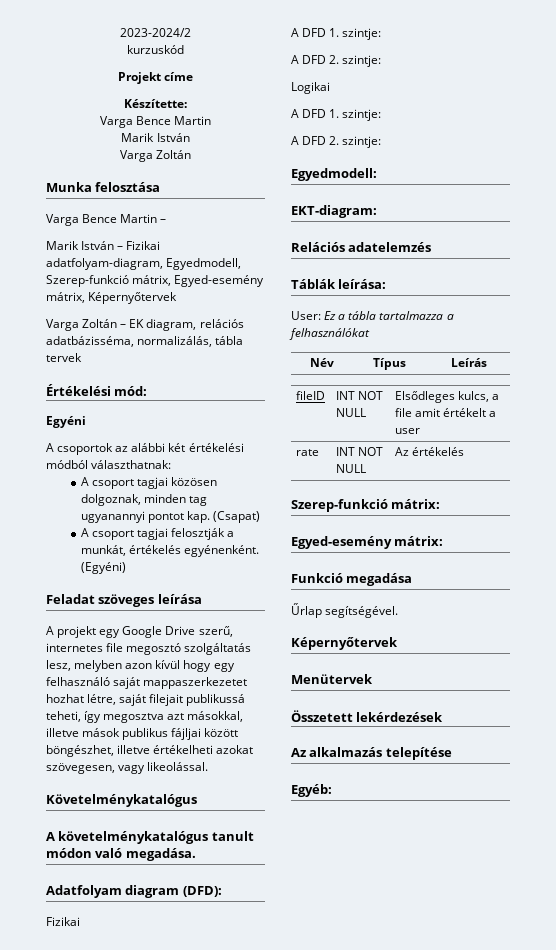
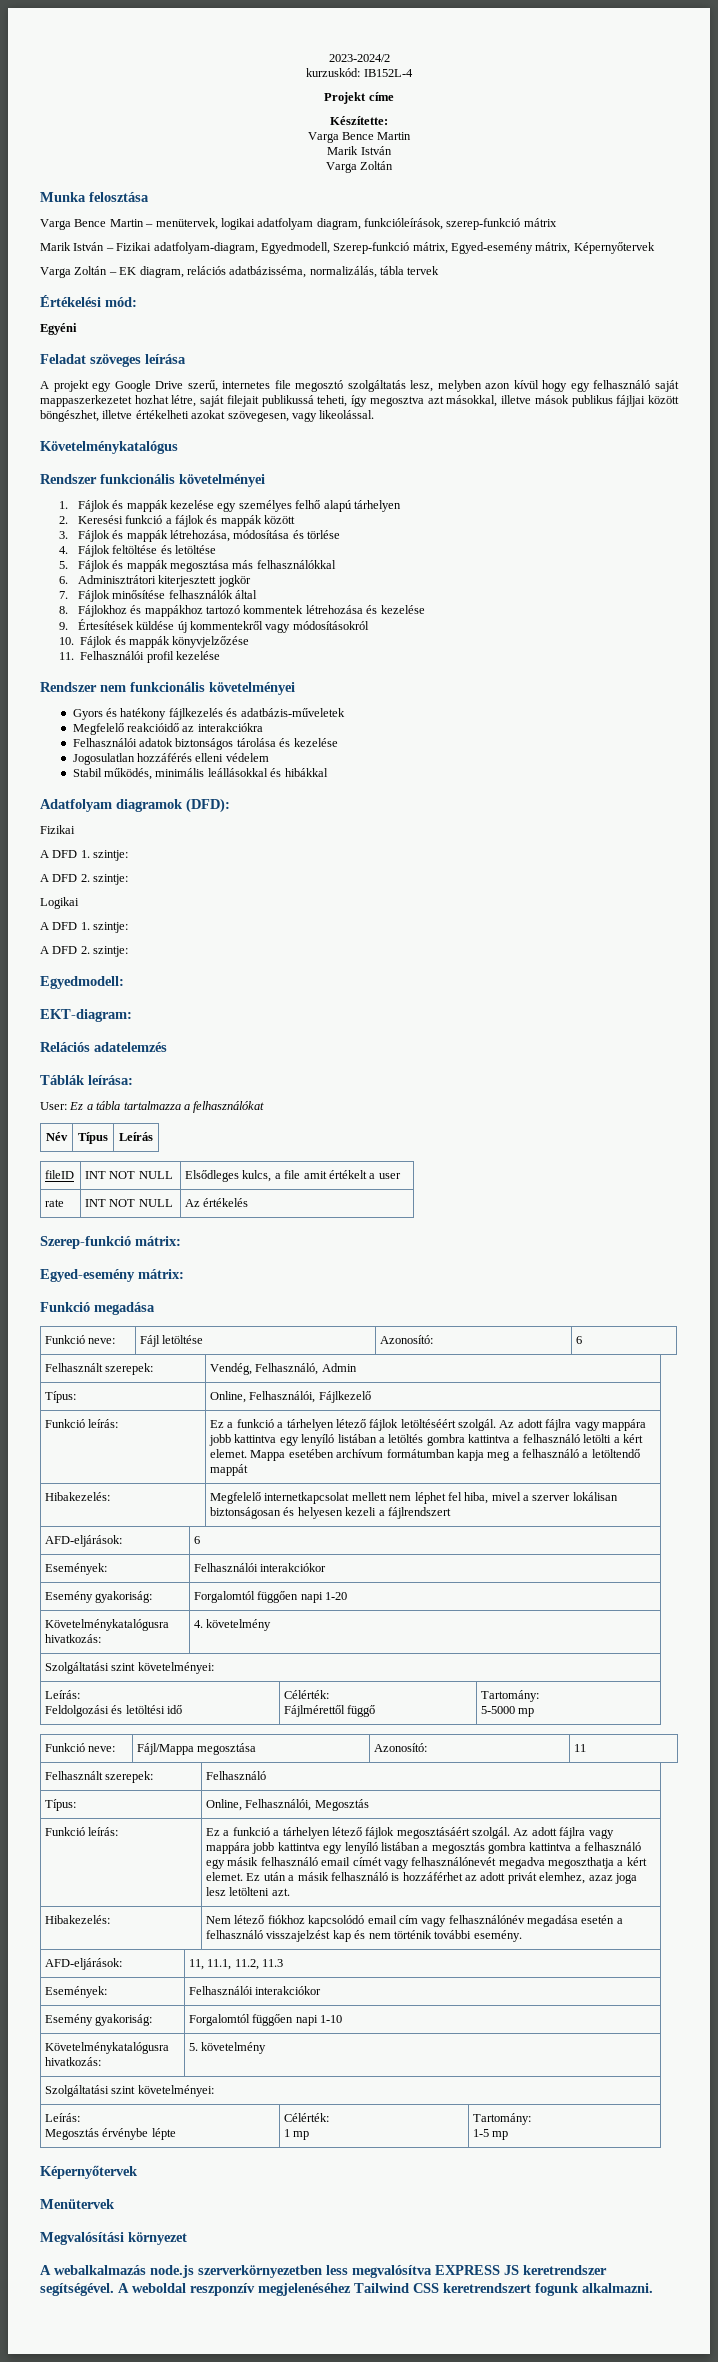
- kurzuskód
+ kurzuskód: IB152L-4
- Varga Bence Martin –
+ Varga Bence Martin – menütervek, logikai adatfolyam diagram, funkcióleírások, szerep-funkció mátrix
- A csoportok az alábbi két értékelési módból választhatnak:
- A csoport tagjai közösen dolgoznak, minden tag ugyanannyi pontot kap. (Csapat)
- A csoport tagjai felosztják a munkát, értékelés egyénenként. (Egyéni)
- A követelménykatalógus tanult módon való megadása.
+ Rendszer funkcionális követelményei
+ 1. Fájlok és mappák kezelése egy személyes felhő alapú tárhelyen
+ 2. Keresési funkció a fájlok és mappák között
+ 3. Fájlok és mappák létrehozása, módosítása és törlése
+ 4. Fájlok feltöltése és letöltése
+ 5. Fájlok és mappák megosztása más felhasználókkal
+ 6. Adminisztrátori kiterjesztett jogkör
+ 7. Fájlok minősítése felhasználók által
+ 8. Fájlokhoz és mappákhoz tartozó kommentek létrehozása és kezelése
+ 9. Értesítések küldése új kommentekről vagy módosításokról
+ 10. Fájlok és mappák könyvjelzőzése
+ 11. Felhasználói profil kezelése
+ Rendszer nem funkcionális követelményei
+ Gyors és hatékony fájlkezelés és adatbázis-műveletek
+ Megfelelő reakcióidő az interakciókra
+ Felhasználói adatok biztonságos tárolása és kezelése
+ Jogosulatlan hozzáférés elleni védelem
+ Stabil működés, minimális leállásokkal és hibákkal
- Adatfolyam diagram (DFD):
+ Adatfolyam diagramok (DFD):
- Űrlap segítségével.
+ Funkció neve: | Fájl letöltése | Azonosító: | 6
+ Felhasznált szerepek: | Vendég, Felhasználó, Admin
+ Típus: | Online, Felhasználói, Fájlkezelő
+ Funkció leírás: | Ez a funkció a tárhelyen létező fájlok letöltéséért szolgál. Az adott fájlra vagy mappára jobb kattintva egy lenyíló listában a letöltés gombra kattintva a felhasználó letölti a kért elemet. Mappa esetében archívum formátumban kapja meg a felhasználó a letöltendő mappát
+ Hibakezelés: | Megfelelő internetkapcsolat mellett nem léphet fel hiba, mivel a szerver lokálisan biztonságosan és helyesen kezeli a fájlrendszert
+ AFD-eljárások: | 6
+ Események: | Felhasználói interakciókor
+ Esemény gyakoriság: | Forgalomtól függően napi 1-20
+ Követelménykatalógusra hivatkozás: | 4. követelmény
+ Szolgáltatási szint követelményei:
+ Leírás:
+ Feldolgozási és letöltési idő | Célérték:
+ Fájlmérettől függő | Tartomány:
+ 5-5000 mp
+ Funkció neve: | Fájl/Mappa megosztása | Azonosító: | 11
+ Felhasznált szerepek: | Felhasználó
+ Típus: | Online, Felhasználói, Megosztás
+ Funkció leírás: | Ez a funkció a tárhelyen létező fájlok megosztásáért szolgál. Az adott fájlra vagy mappára jobb kattintva egy lenyíló listában a megosztás gombra kattintva a felhasználó egy másik felhasználó email címét vagy felhasználónevét megadva megoszthatja a kért elemet. Ez után a másik felhasználó is hozzáférhet az adott privát elemhez, azaz joga lesz letölteni azt.
+ Hibakezelés: | Nem létező fiókhoz kapcsolódó email cím vagy felhasználónév megadása esetén a felhasználó visszajelzést kap és nem történik további esemény.
+ AFD-eljárások: | 11, 11.1, 11.2, 11.3
+ Események: | Felhasználói interakciókor
+ Esemény gyakoriság: | Forgalomtól függően napi 1-10
+ Követelménykatalógusra hivatkozás: | 5. követelmény
+ Szolgáltatási szint követelményei:
+ Leírás:
+ Megosztás érvénybe lépte | Célérték:
+ 1 mp | Tartomány:
+ 1-5 mp
  Képernyőtervek
  Menütervek
- Összetett lekérdezések
- Az alkalmazás telepítése
- Egyéb:
+ Megvalósítási környezet
+ A webalkalmazás node.js szerverkörnyezetben less megvalósítva EXPRESS JS keretrendszer segítségével. A weboldal reszponzív megjelenéséhez Tailwind CSS keretrendszert fogunk alkalmazni.

